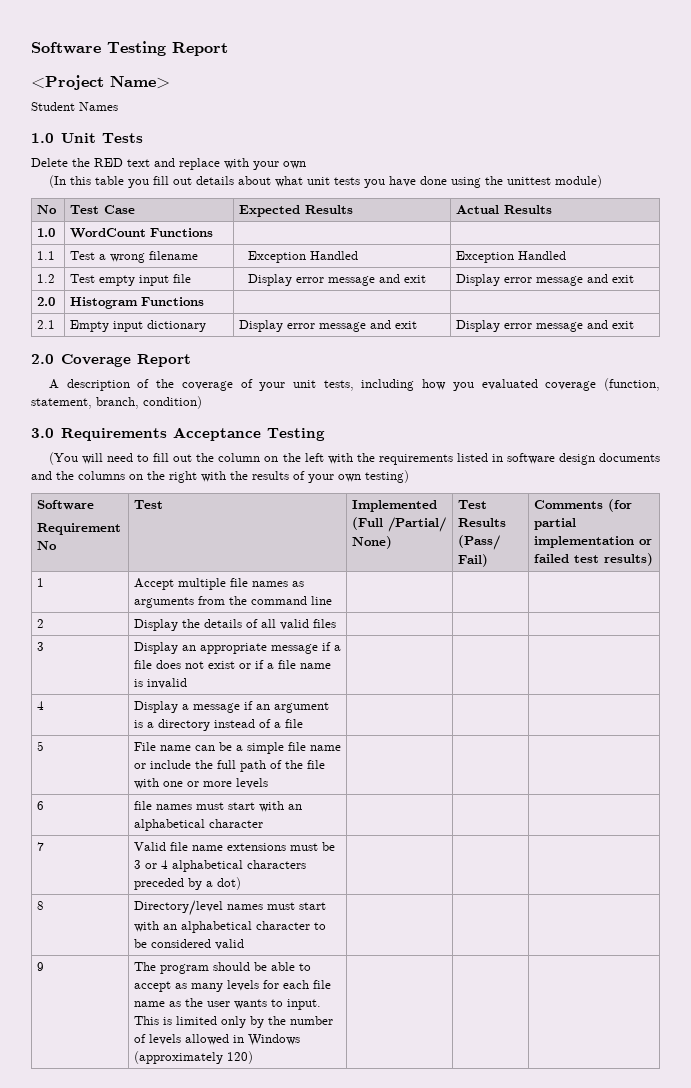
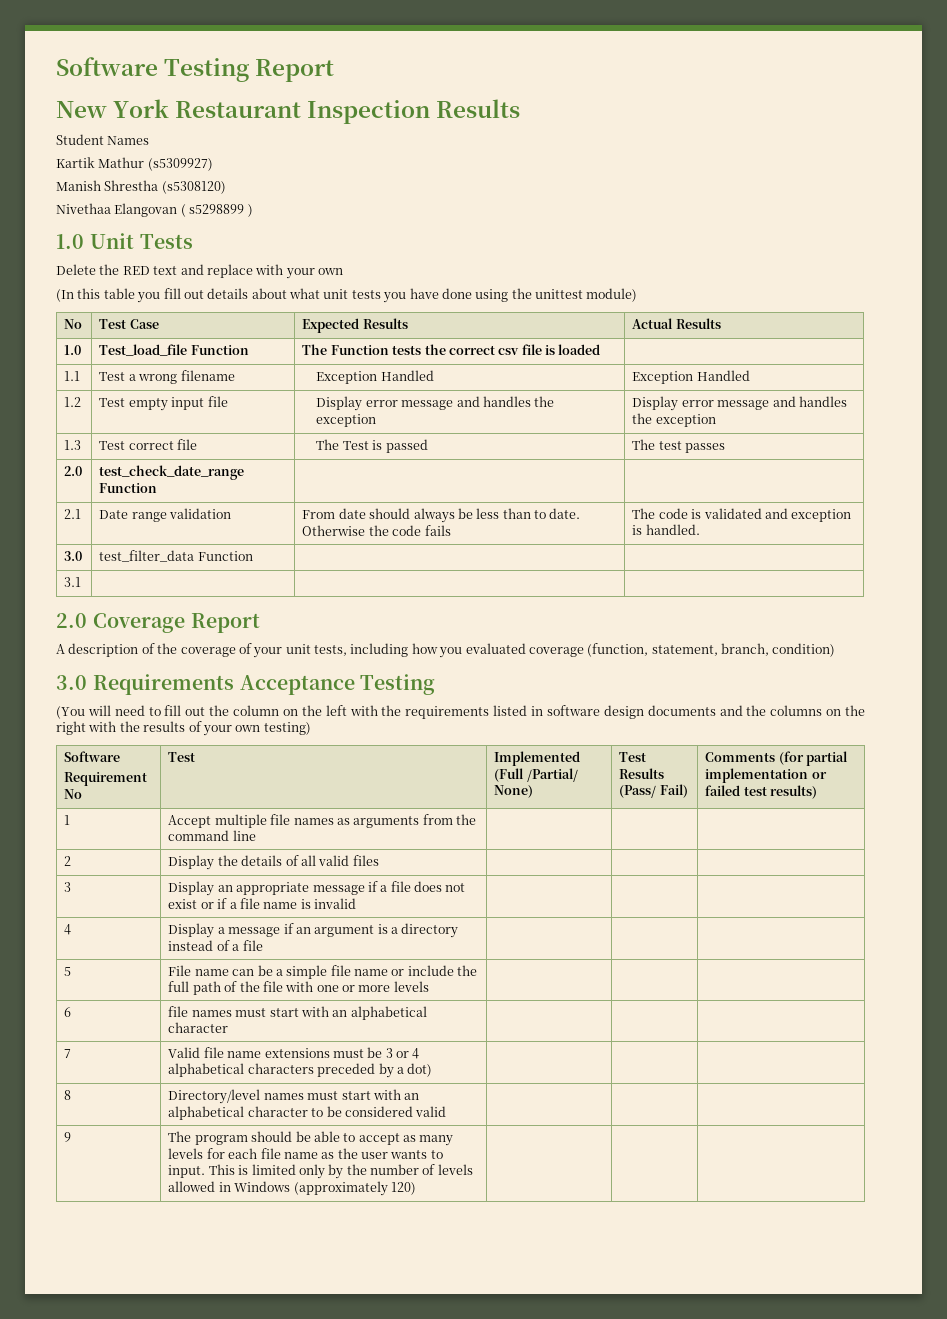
- <Project Name>
+ New York Restaurant Inspection Results
  Student Names
+ Kartik Mathur (s5309927)
+ Manish Shrestha (s5308120)
+ Nivethaa Elangovan ( s5298899 )
- 1.0 | WordCount Functions | |
+ 1.0 | Test_load_file Function | The Function tests the correct csv file is loaded |
- 1.2 | Test empty input file | Display error message and exit | Display error message and exit
+ 1.2 | Test empty input file | Display error message and handles the exception | Display error message and handles the exception
+ 1.3 | Test correct file | The Test is passed | The test passes
- 2.0 | Histogram Functions | |
+ 2.0 | test_check_date_range Function | |
- 2.1 | Empty input dictionary | Display error message and exit | Display error message and exit
+ 2.1 | Date range validation | From date should always be less than to date. Otherwise the code fails | The code is validated and exception is handled.
+ 3.0 | test_filter_data Function | |
+ 3.1 | | |

